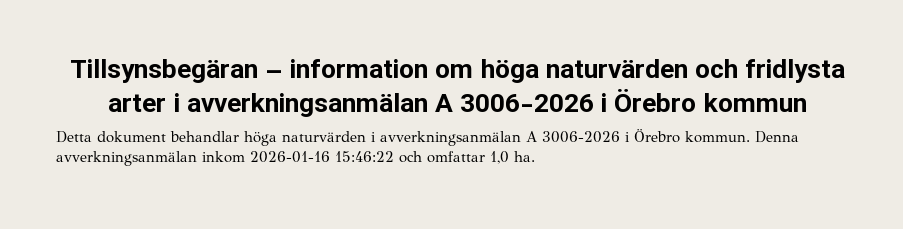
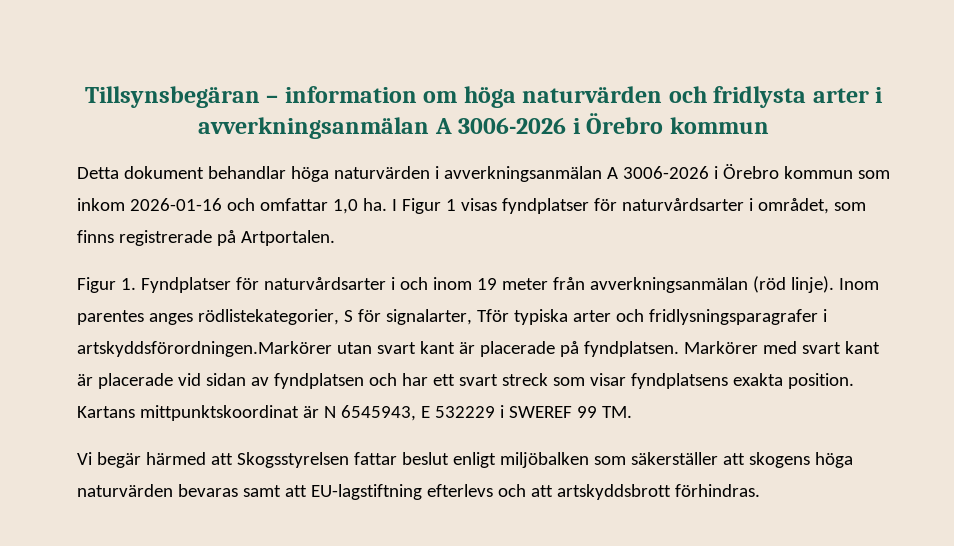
- Detta dokument behandlar höga naturvärden i avverkningsanmälan A 3006-2026 i Örebro kommun. Denna avverkningsanmälan inkom 2026-01-16 15:46:22 och omfattar 1,0 ha.
+ Detta dokument behandlar höga naturvärden i avverkningsanmälan A 3006-2026 i Örebro kommun som inkom 2026-01-16 och omfattar 1,0 ha.
+ I Figur 1 visas fyndplatser för naturvårdsarter i området, som finns registrerade på Artportalen.
+ Figur 1. Fyndplatser för naturvårdsarter i och inom 19 meter från avverkningsanmälan (röd linje). Inom parentes anges rödlistekategorier, S för signalarter, Tför typiska arter och fridlysningsparagrafer i artskyddsförordningen.Markörer utan svart kant är placerade på fyndplatsen. Markörer med svart kant är placerade vid sidan av fyndplatsen och har ett svart streck som visar fyndplatsens exakta position. Kartans mittpunktskoordinat är N 6545943, E 532229 i SWEREF 99 TM.
+ Vi begär härmed att Skogsstyrelsen fattar beslut enligt miljöbalken som säkerställer att skogens höga naturvärden bevaras samt att EU-lagstiftning efterlevs och att artskyddsbrott förhindras.

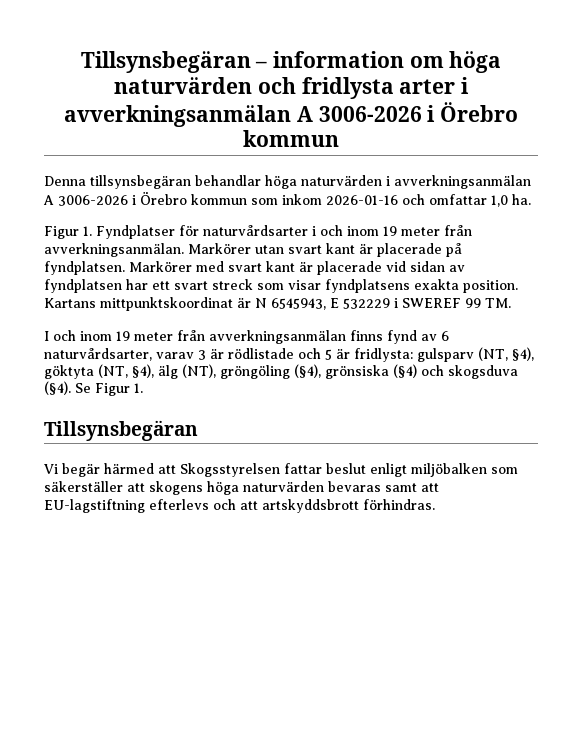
- Detta dokument behandlar höga naturvärden i avverkningsanmälan A 3006-2026 i Örebro kommun som inkom 2026-01-16 och omfattar 1,0 ha. I Figur 1 visas fyndplatser för naturvårdsarter i området, som finns registrerade på Artportalen.
+ Denna tillsynsbegäran behandlar höga naturvärden i avverkningsanmälan A 3006-2026 i Örebro kommun som inkom 2026-01-16 och omfattar 1,0 ha.
- Figur 1. Fyndplatser för naturvårdsarter i och inom 19 meter från avverkningsanmälan (röd linje). Inom parentes anges rödlistekategorier, S för signalarter, Tför typiska arter och fridlysningsparagrafer i artskyddsförordningen.Markörer utan svart kant är placerade på fyndplatsen.
+ Figur 1. Fyndplatser för naturvårdsarter i och inom 19 meter från avverkningsanmälan. Markörer utan svart kant är placerade på fyndplatsen.
- Markörer med svart kant är placerade vid sidan av fyndplatsen och har ett svart streck som visar fyndplatsens exakta position.
+ Markörer med svart kant är placerade vid sidan av fyndplatsen har ett svart streck som visar fyndplatsens exakta position.
+ I och inom 19 meter från avverkningsanmälan finns fynd av 6 naturvårdsarter, varav 3 är rödlistade och 5 är fridlysta: gulsparv (NT, §4), göktyta (NT, §4), älg (NT), gröngöling (§4), grönsiska (§4) och skogsduva (§4). Se Figur 1.
+ Tillsynsbegäran

